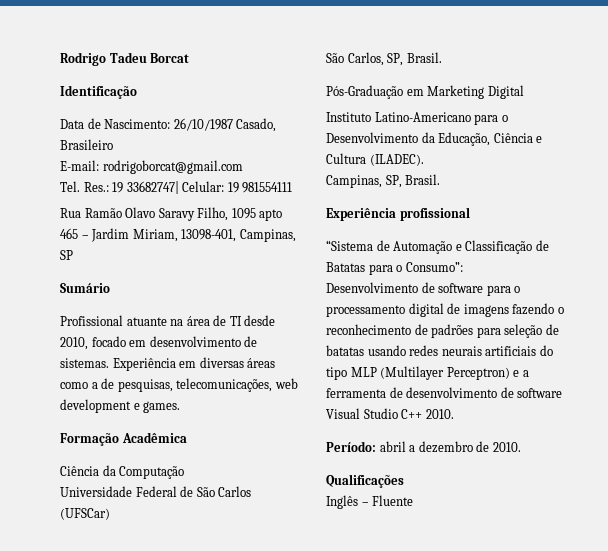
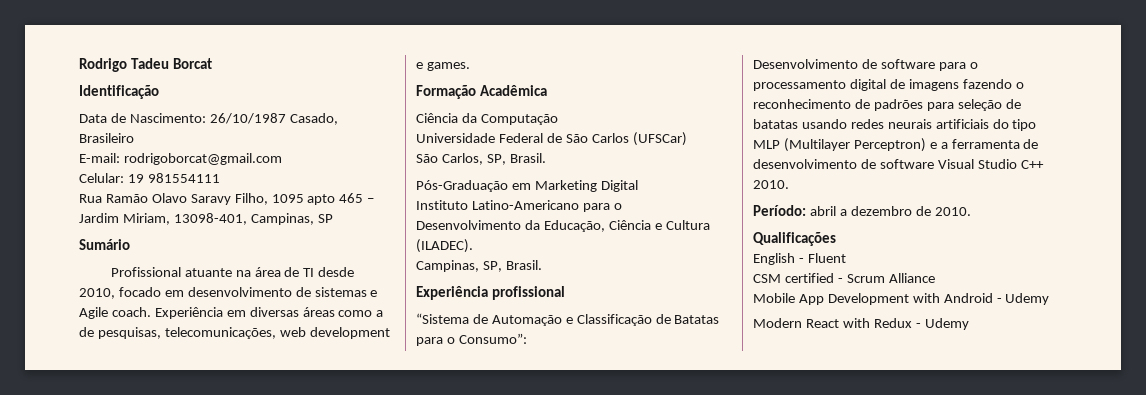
- Tel. Res.: 19 33682747| Celular: 19 981554111
+ Celular: 19 981554111
- Profissional atuante na área de TI desde 2010, focado em desenvolvimento de sistemas.
+ Profissional atuante na área de TI desde 2010, focado em desenvolvimento de sistemas e Agile coach.
- Inglês – Fluente
+ English - Fluent
+ CSM certified - Scrum Alliance
+ Mobile App Development with Android - Udemy
+ Modern React with Redux - Udemy

